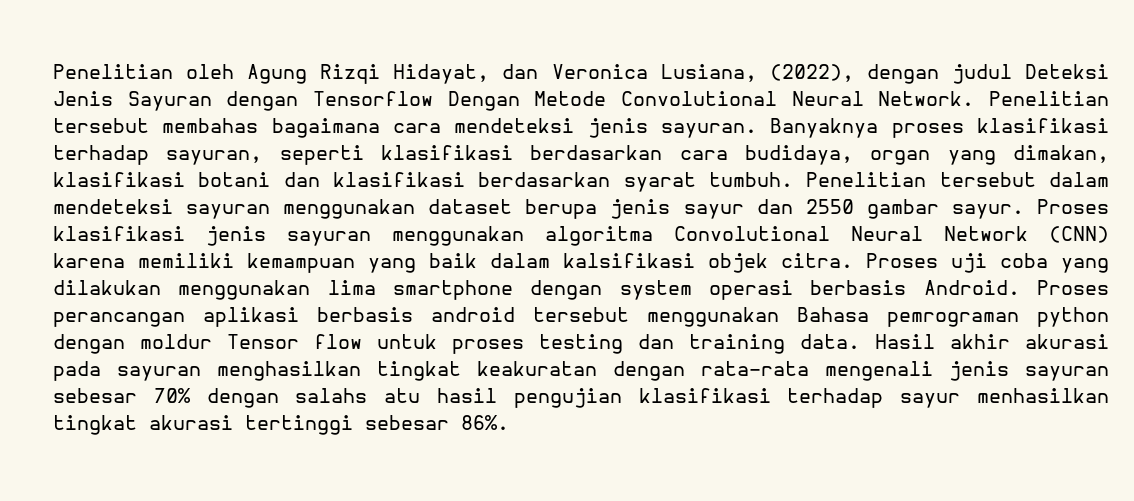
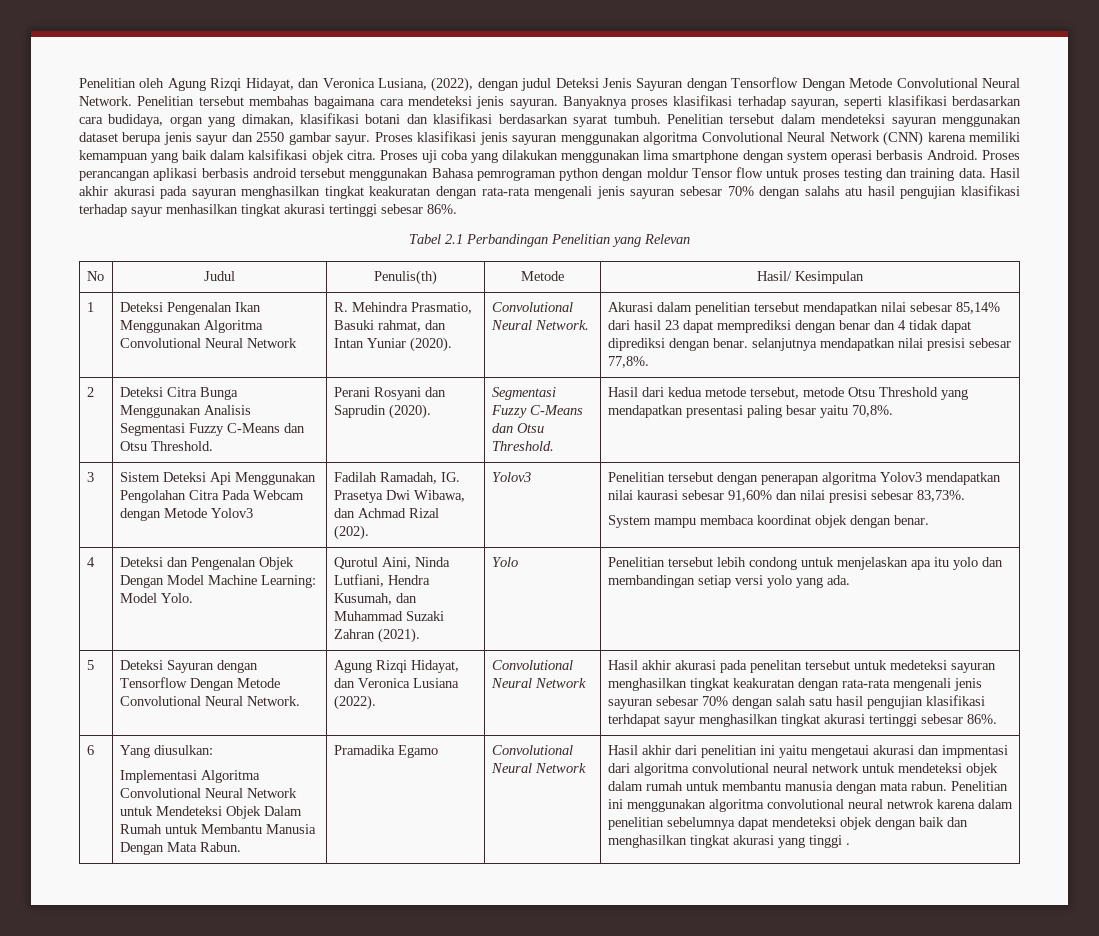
+ Tabel 2.1 Perbandingan Penelitian yang Relevan
+ No | Judul | Penulis(th) | Metode | Hasil/ Kesimpulan
+ 1 | Deteksi Pengenalan Ikan Menggunakan Algoritma Convolutional Neural Network | R. Mehindra Prasmatio, Basuki rahmat, dan Intan Yuniar (2020). | Convolutional Neural Network. | Akurasi dalam penelitian tersebut mendapatkan nilai sebesar 85,14% dari hasil 23 dapat memprediksi dengan benar dan 4 tidak dapat diprediksi dengan benar. selanjutnya mendapatkan nilai presisi sebesar 77,8%.
+ 2 | Deteksi Citra Bunga Menggunakan Analisis Segmentasi Fuzzy C-Means dan Otsu Threshold. | Perani Rosyani dan Saprudin (2020). | Segmentasi Fuzzy C-Means dan Otsu Threshold. | Hasil dari kedua metode tersebut, metode Otsu Threshold yang mendapatkan presentasi paling besar yaitu 70,8%.
+ 3 | Sistem Deteksi Api Menggunakan Pengolahan Citra Pada Webcam dengan Metode Yolov3 | Fadilah Ramadah, IG. Prasetya Dwi Wibawa, dan Achmad Rizal (202). | Yolov3 | Penelitian tersebut dengan penerapan algoritma Yolov3 mendapatkan nilai kaurasi sebesar 91,60% dan nilai presisi sebesar 83,73%.
+ System mampu membaca koordinat objek dengan benar.
+ 4 | Deteksi dan Pengenalan Objek Dengan Model Machine Learning: Model Yolo. | Qurotul Aini, Ninda Lutfiani, Hendra Kusumah, dan Muhammad Suzaki Zahran (2021). | Yolo | Penelitian tersebut lebih condong untuk menjelaskan apa itu yolo dan membandingan setiap versi yolo yang ada.
+ 5 | Deteksi Sayuran dengan Tensorflow Dengan Metode Convolutional Neural Network. | Agung Rizqi Hidayat, dan Veronica Lusiana (2022). | Convolutional Neural Network | Hasil akhir akurasi pada penelitan tersebut untuk medeteksi sayuran menghasilkan tingkat keakuratan dengan rata-rata mengenali jenis sayuran sebesar 70% dengan salah satu hasil pengujian klasifikasi terhdapat sayur menghasilkan tingkat akurasi tertinggi sebesar 86%.
+ 6 | Yang diusulkan:
+ Implementasi Algoritma Convolutional Neural Network untuk Mendeteksi Objek Dalam Rumah untuk Membantu Manusia Dengan Mata Rabun. | Pramadika Egamo | Convolutional Neural Network | Hasil akhir dari penelitian ini yaitu mengetaui akurasi dan impmentasi dari algoritma convolutional neural network untuk mendeteksi objek dalam rumah untuk membantu manusia dengan mata rabun. Penelitian ini menggunakan algoritma convolutional neural netwrok karena dalam penelitian sebelumnya dapat mendeteksi objek dengan baik dan menghasilkan tingkat akurasi yang tinggi .

